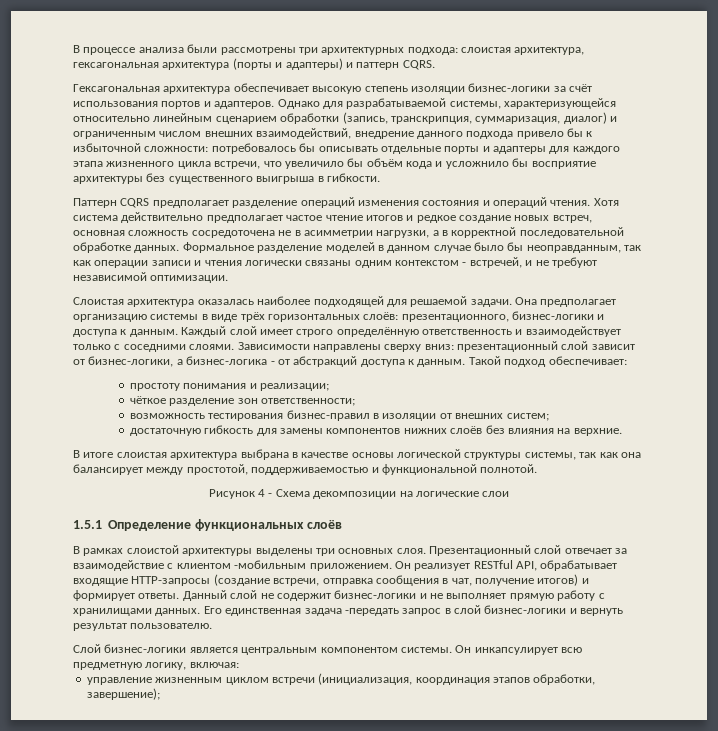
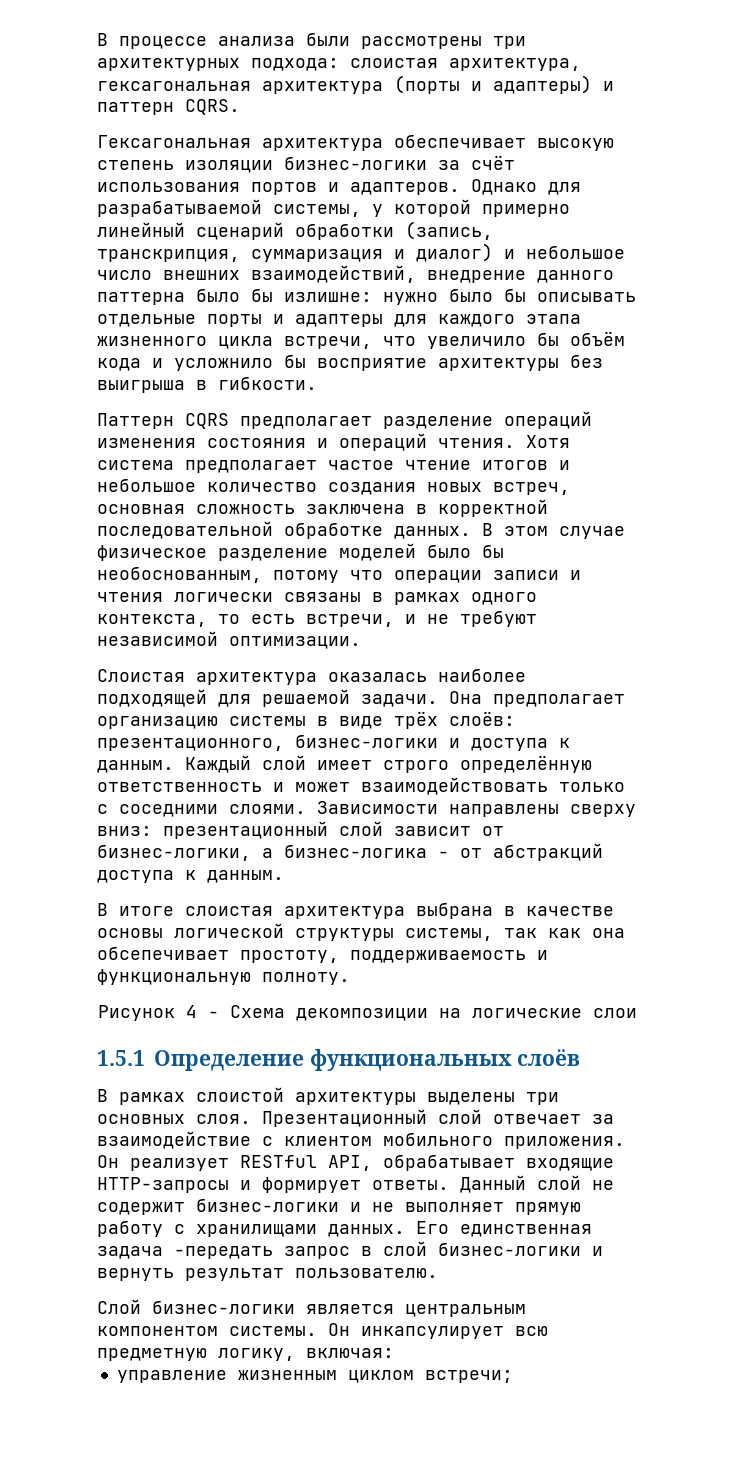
- Однако для разрабатываемой системы, характеризующейся относительно линейным сценарием обработки (запись, транскрипция, суммаризация, диалог) и ограниченным числом внешних взаимодействий, внедрение данного подхода привело бы к избыточной сложности: потребовалось бы описывать отдельные порты и адаптеры для каждого этапа жизненного цикла встречи, что увеличило бы объём кода и усложнило бы восприятие архитектуры без существенного выигрыша в гибкости.
+ Однако для разрабатываемой системы, у которой примерно линейный сценарий обработки (запись, транскрипция, суммаризация и диалог) и небольшое число внешних взаимодействий, внедрение данного паттерна было бы излишне: нужно было бы описывать отдельные порты и адаптеры для каждого этапа жизненного цикла встречи, что увеличило бы объём кода и усложнило бы восприятие архитектуры без выигрыша в гибкости.
- Хотя система действительно предполагает частое чтение итогов и редкое создание новых встреч, основная сложность сосредоточена не в асимметрии нагрузки, а в корректной последовательной обработке данных.
+ Хотя система предполагает частое чтение итогов и небольшое количество создания новых встреч, основная сложность заключена в корректной последовательной обработке данных.
- Формальное разделение моделей в данном случае было бы неоправданным, так как операции записи и чтения логически связаны одним контекстом - встречей, и не требуют независимой оптимизации.
+ В этом случае физическое разделение моделей было бы необоснованным, потому что операции записи и чтения логически связаны в рамках одного контекста, то есть встречи, и не требуют независимой оптимизации.
- Она предполагает организацию системы в виде трёх горизонтальных слоёв: презентационного, бизнес-логики и доступа к данным.
+ Она предполагает организацию системы в виде трёх слоёв: презентационного, бизнес-логики и доступа к данным.
- Каждый слой имеет cтрого определённую ответственность и взаимодействует только с соседними слоями.
+ Каждый слой имеет cтрого определённую ответственность и может взаимодействовать только с соседними слоями.
- Такой подход обеспечивает:
- простоту понимания и реализации;
- чёткое разделение зон ответственности;
- возможность тестирования бизнес-правил в изоляции от внешних систем;
- достаточную гибкость для замены компонентов нижних слоёв без влияния на верхние.
- В итоге слоистая архитектура выбрана в качестве основы логической структуры системы, так как она балансирует между простотой, поддерживаемостью и функциональной полнотой.
+ В итоге слоистая архитектура выбрана в качестве основы логической структуры системы, так как она обсепечивает простоту, поддерживаемость и функциональную полноту.
- Презентационный слой отвечает за взаимодействие с клиентом -мобильным приложением.
+ Презентационный слой отвечает за взаимодействие с клиентом мобильного приложения.
- Он реализует RESTful API, обрабатывает входящие HTTP-запросы (создание встречи, отправка сообщения в чат, получение итогов) и формирует ответы.
+ Он реализует RESTful API, обрабатывает входящие HTTP-запросы и формирует ответы.
- управление жизненным циклом встречи (инициализация, координация этапов обработки, завершение);
+ управление жизненным циклом встречи;

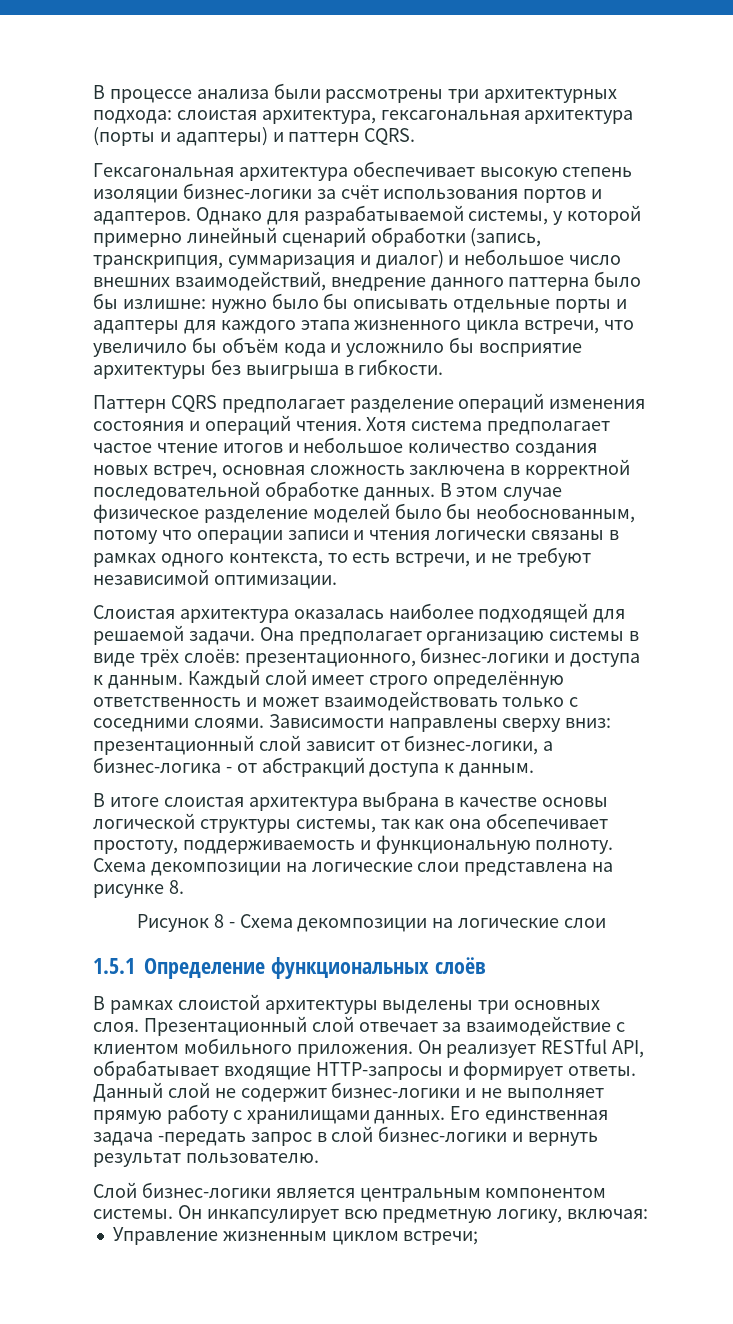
+ Схема декомпозиции на логические слои представлена на рисунке 8.
- Рисунок 4 - Схема декомпозиции на логические слои
+ Рисунок 8 - Схема декомпозиции на логические слои
- управление жизненным циклом встречи;
+ Управление жизненным циклом встречи;

